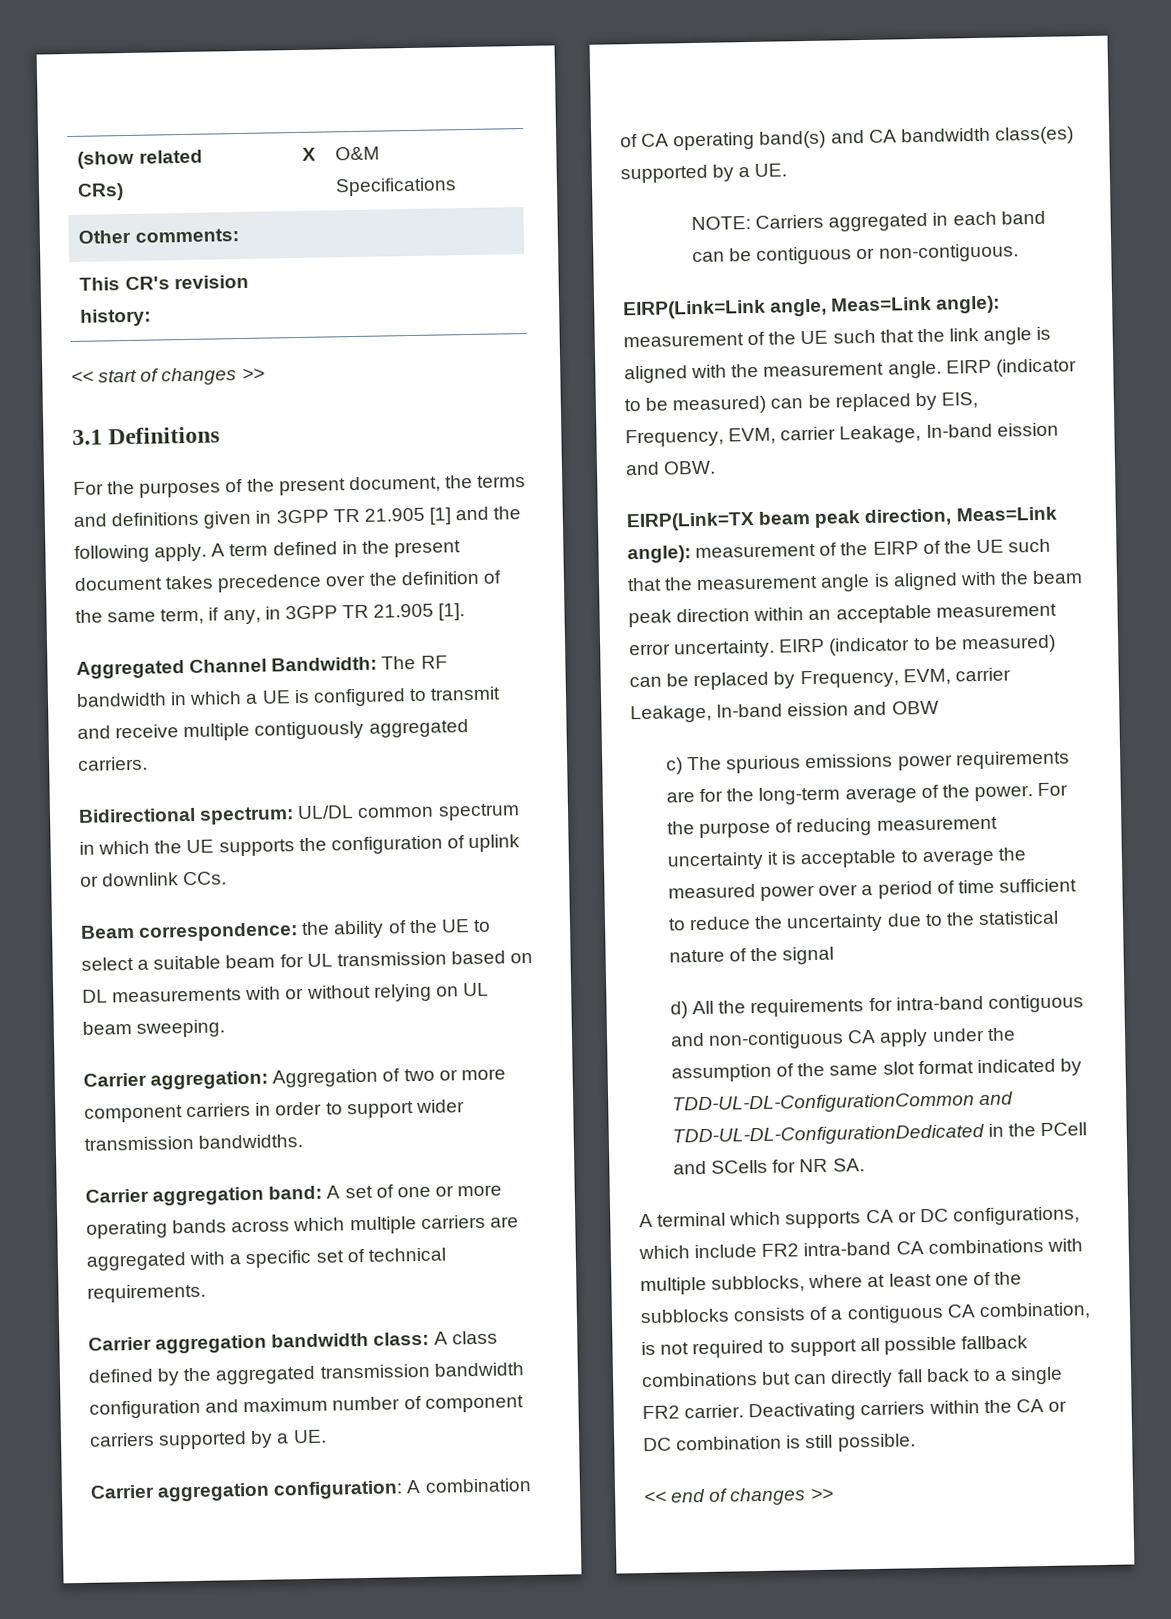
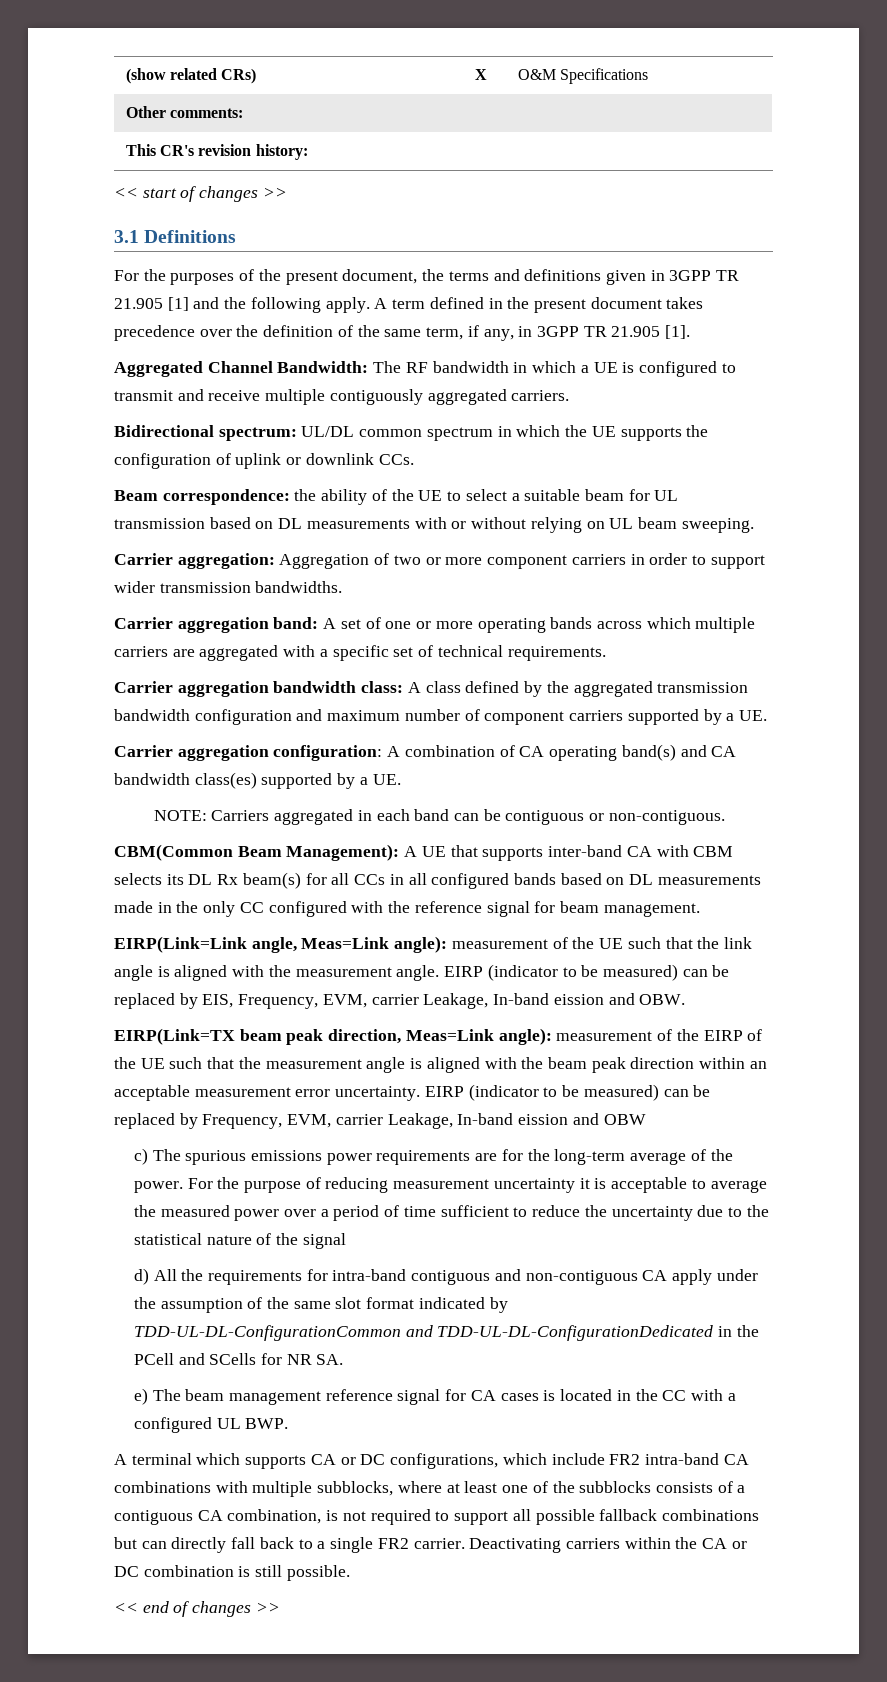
+ CBM(Common Beam Management): A UE that supports inter-band CA with CBM selects its DL Rx beam(s) for all CCs in all configured bands based on DL measurements made in the only CC configured with the reference signal for beam management.
+ e) The beam management reference signal for CA cases is located in the CC with a configured UL BWP.

